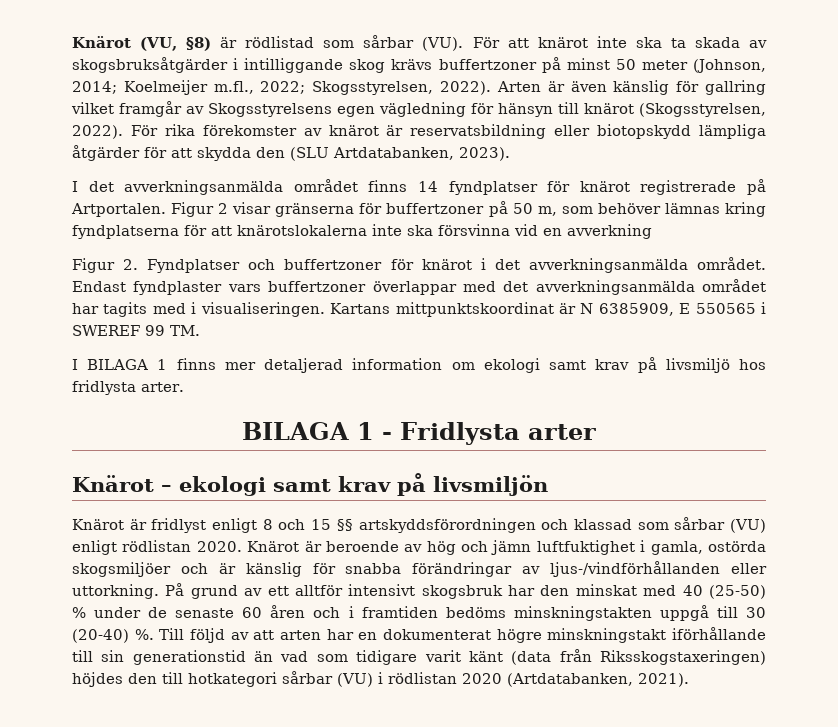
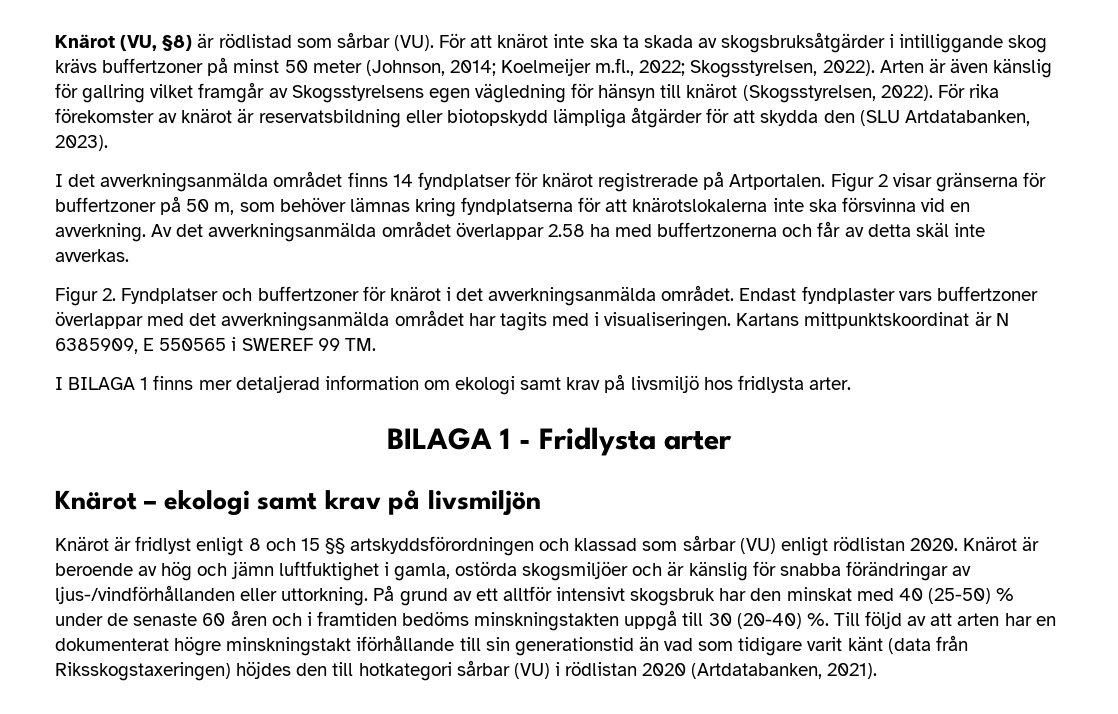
- Figur 2 visar gränserna för buffertzoner på 50 m, som behöver lämnas kring fyndplatserna för att knärotslokalerna inte ska försvinna vid en avverkning
+ Figur 2 visar gränserna för buffertzoner på 50 m, som behöver lämnas kring fyndplatserna för att knärotslokalerna inte ska försvinna vid en avverkning. Av det avverkningsanmälda området överlappar 2.58 ha med buffertzonerna och får av detta skäl inte avverkas.

